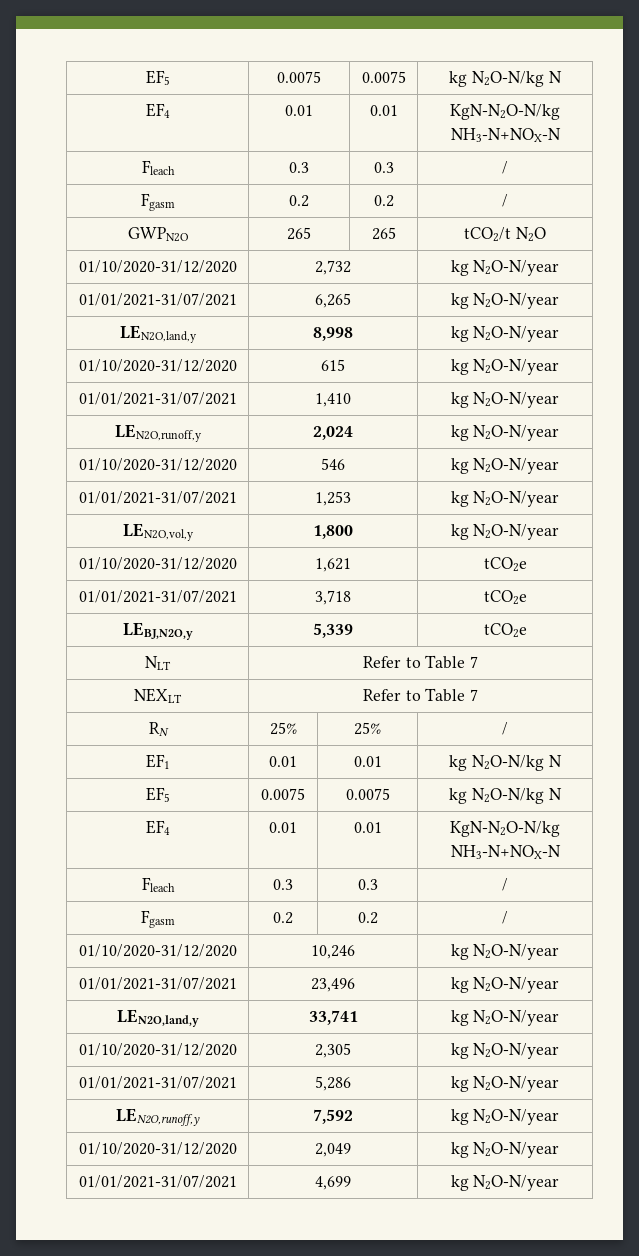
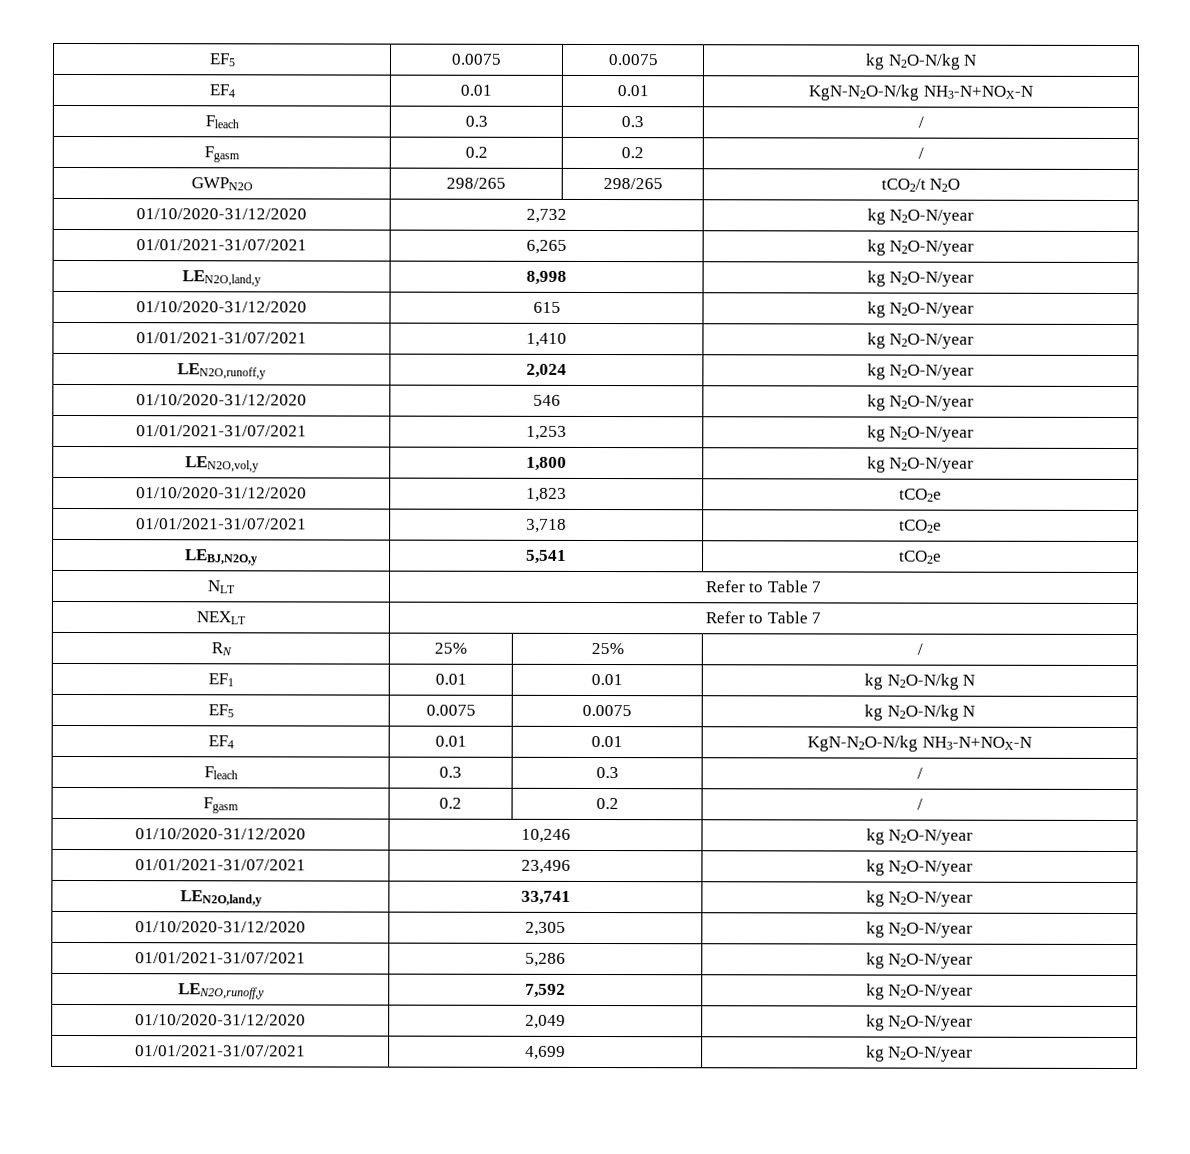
- GWPN2O | 265 | 265 | tCO2/t N2O
+ GWPN2O | 298/265 | 298/265 | tCO2/t N2O
- 01/10/2020-31/12/2020 | 1,621 | tCO2e
+ 01/10/2020-31/12/2020 | 1,823 | tCO2e
- LEBJ,N2O,y | 5,339 | tCO2e
+ LEBJ,N2O,y | 5,541 | tCO2e

